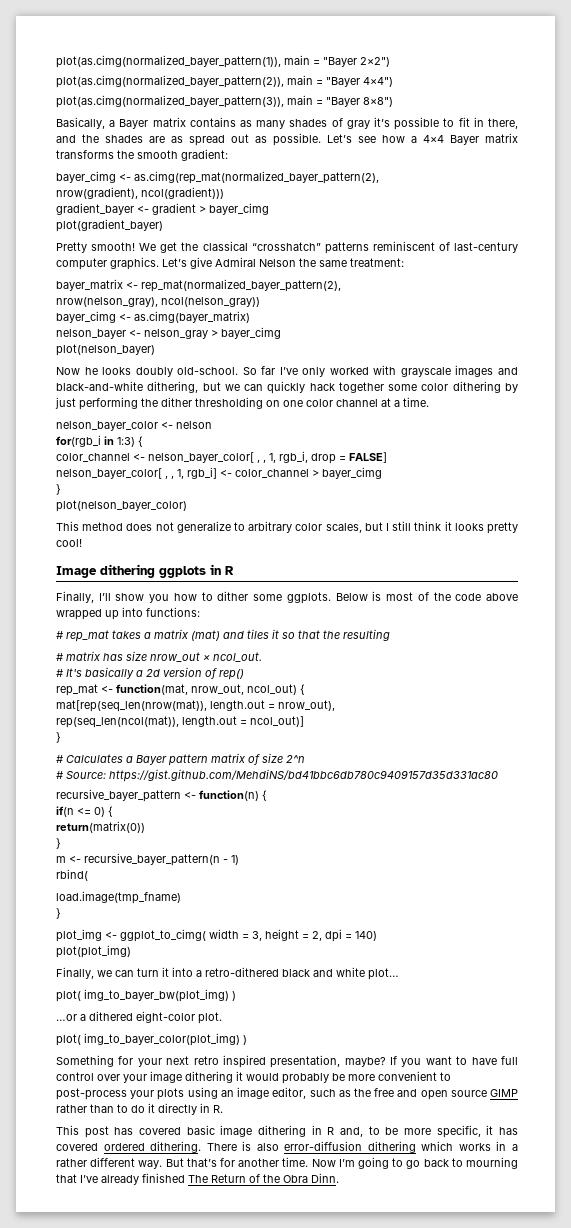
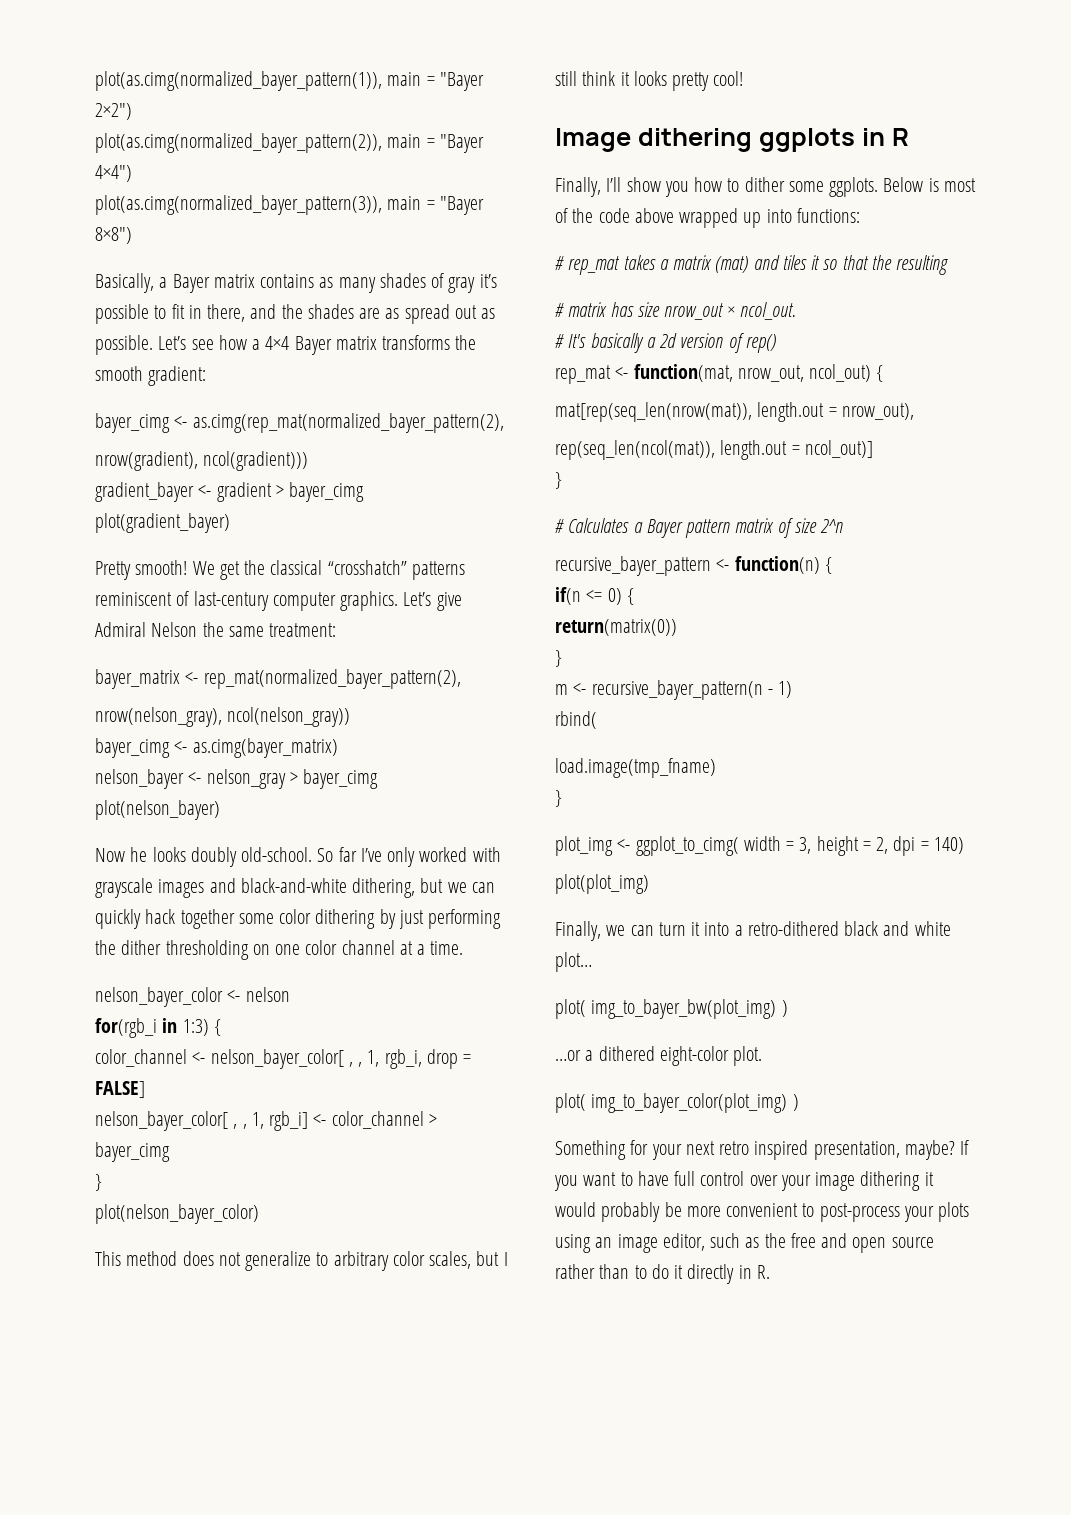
- # Source: https://gist.github.com/MehdiNS/bd41bbc6db780c9409157d35d331ac80
- If you want to have full control over your image dithering it would probably be more convenient to post-process your plots using an image editor, such as the free and open source GIMP rather than to do it directly in R.
+ If you want to have full control over your image dithering it would probably be more convenient to post-process your plots using an image editor, such as the free and open source rather than to do it directly in R.
- This post has covered basic image dithering in R and, to be more specific, it has covered ordered dithering. There is also error-diffusion dithering which works in a rather different way. But that’s for another time. Now I’m going to go back to mourning that I’ve already finished The Return of the Obra Dinn.

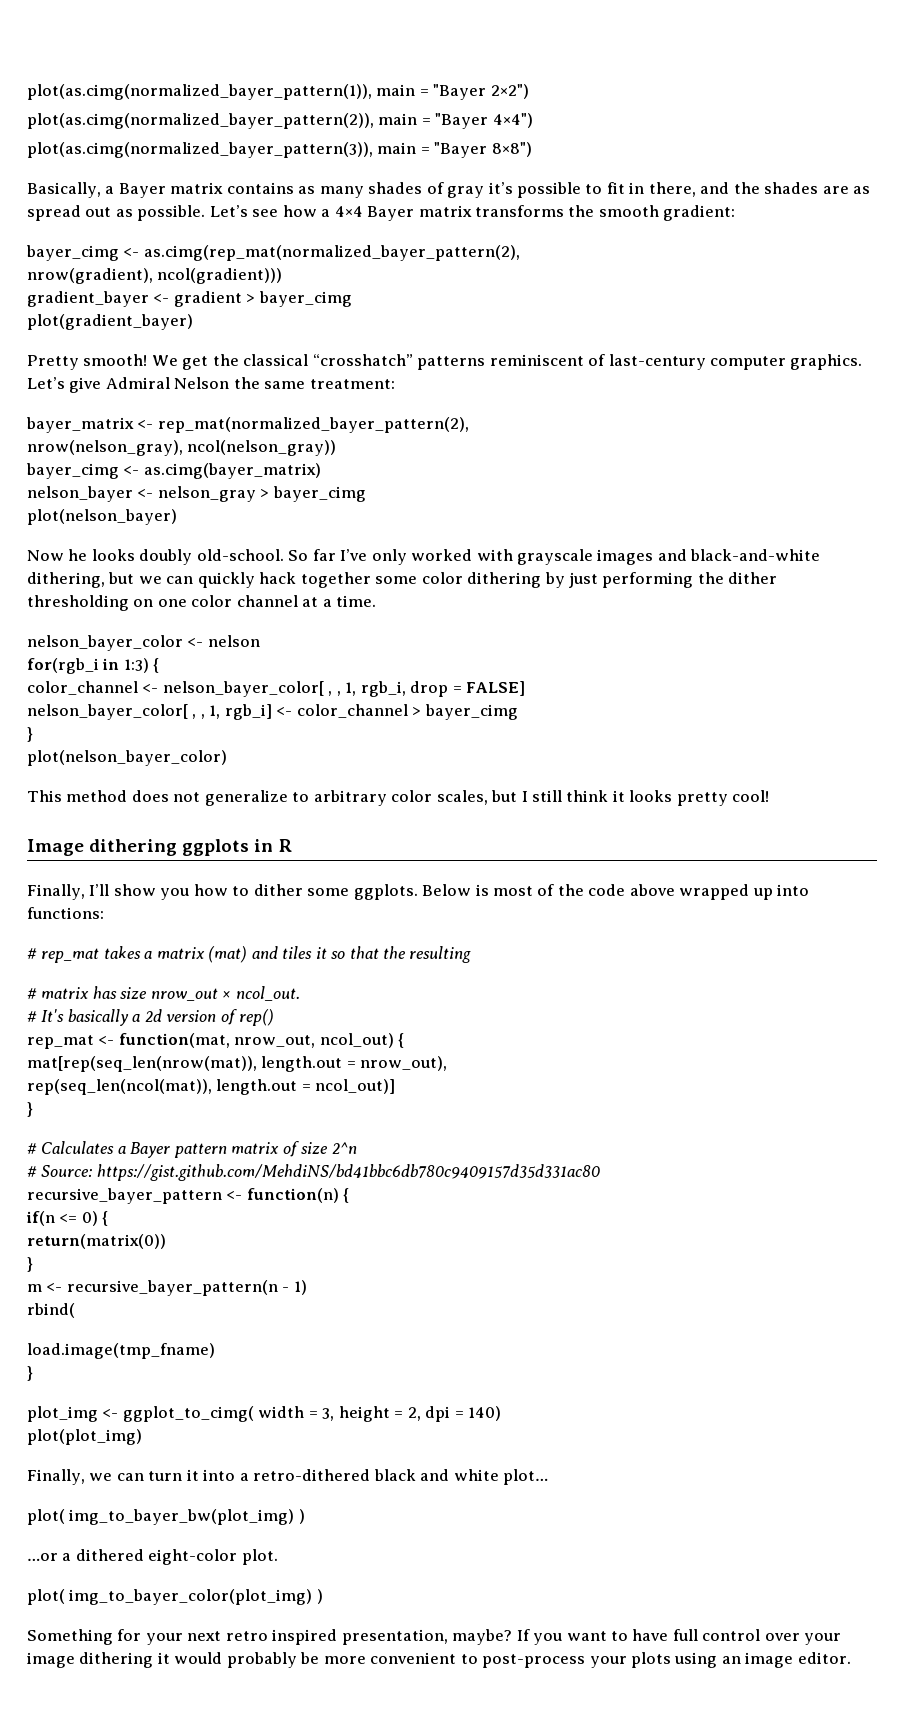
+ # Source: https://gist.github.com/MehdiNS/bd41bbc6db780c9409157d35d331ac80
- If you want to have full control over your image dithering it would probably be more convenient to post-process your plots using an image editor, such as the free and open source rather than to do it directly in R.
+ If you want to have full control over your image dithering it would probably be more convenient to post-process your plots using an image editor.

